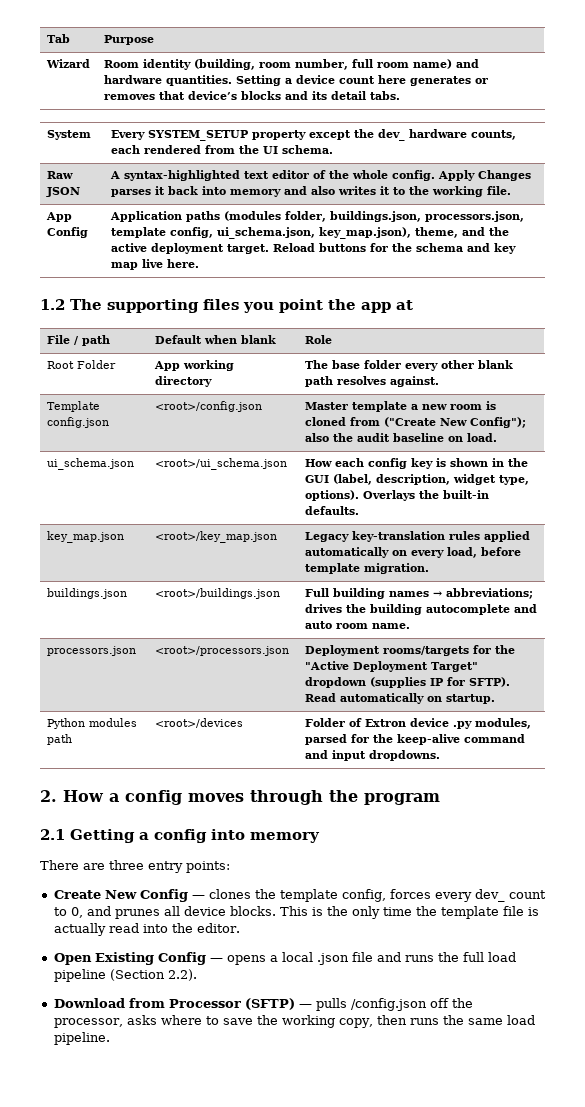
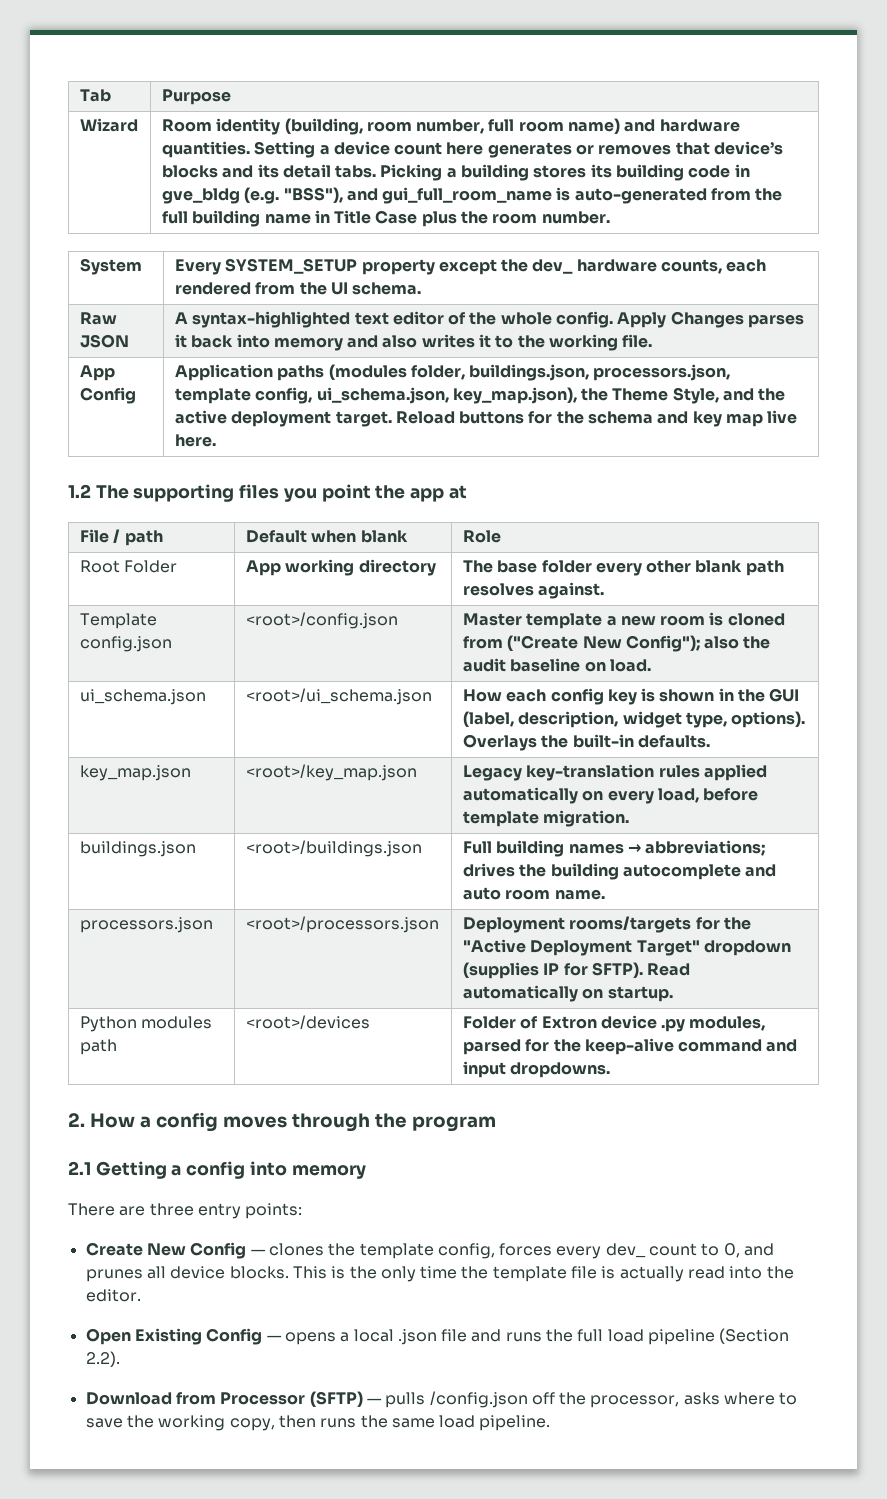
+ Picking a building stores its building code in gve_bldg (e.g. "BSS"), and gui_full_room_name is auto-generated from the full building name in Title Case plus the room number.
- App Config | Application paths (modules folder, buildings.json, processors.json, template config, ui_schema.json, key_map.json), theme, and the active deployment target. Reload buttons for the schema and key map live here.
+ App Config | Application paths (modules folder, buildings.json, processors.json, template config, ui_schema.json, key_map.json), the Theme Style, and the active deployment target. Reload buttons for the schema and key map live here.

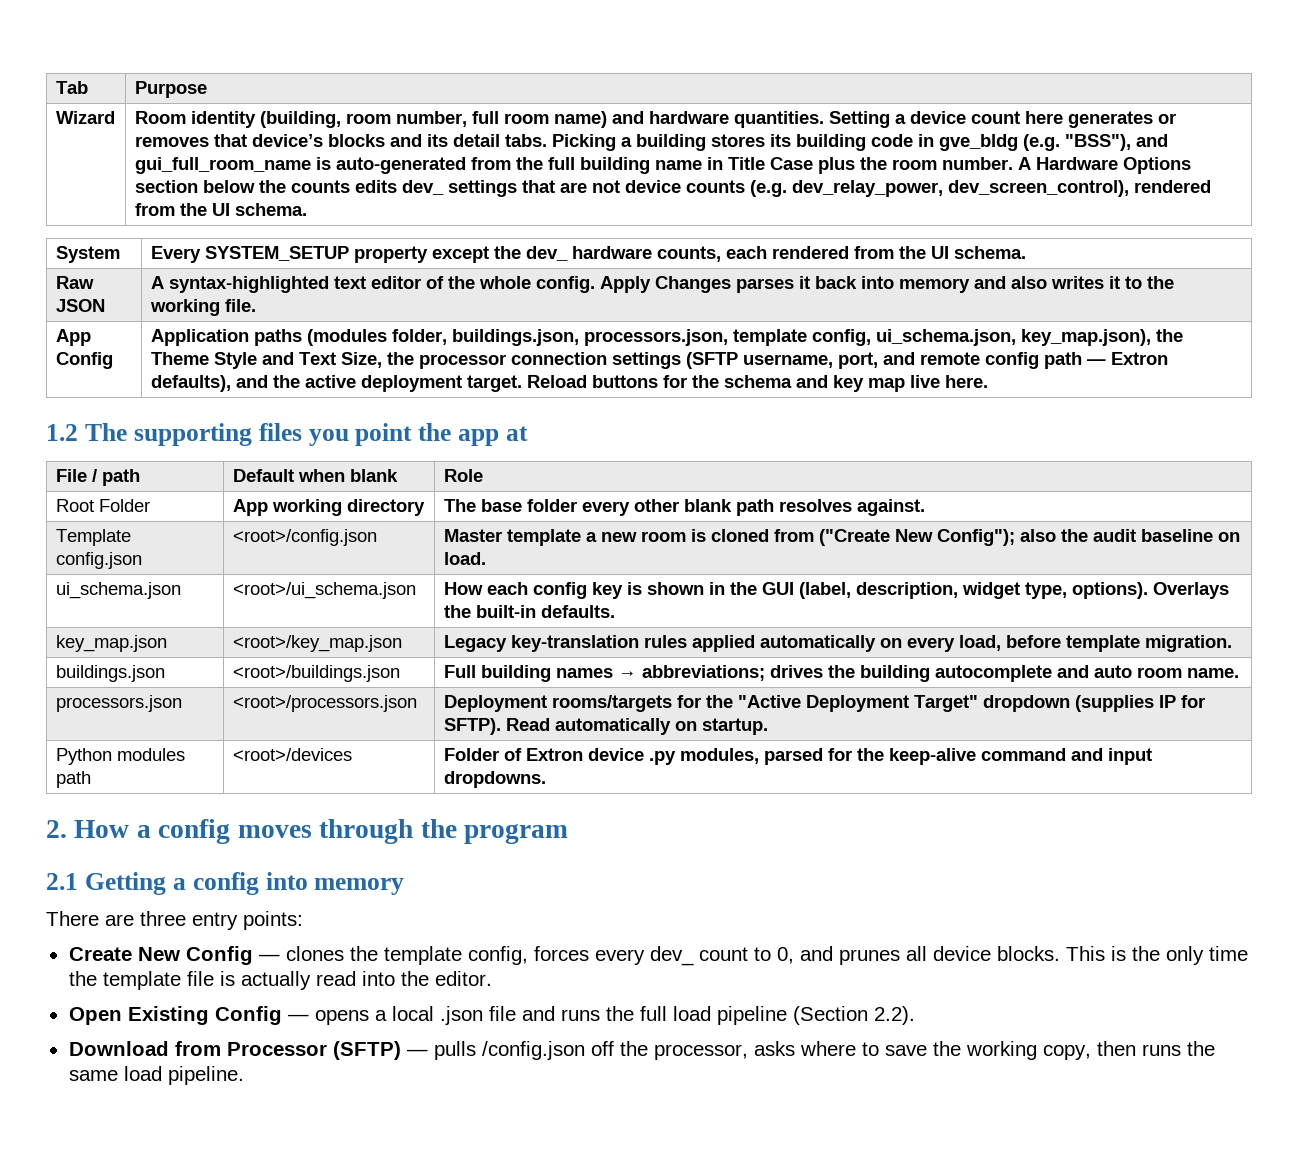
+ A Hardware Options section below the counts edits dev_ settings that are not device counts (e.g. dev_relay_power, dev_screen_control), rendered from the UI schema.
- Application paths (modules folder, buildings.json, processors.json, template config, ui_schema.json, key_map.json), the Theme Style, and the active deployment target.
+ Application paths (modules folder, buildings.json, processors.json, template config, ui_schema.json, key_map.json), the Theme Style and Text Size, the processor connection settings (SFTP username, port, and remote config path — Extron defaults), and the active deployment target.

